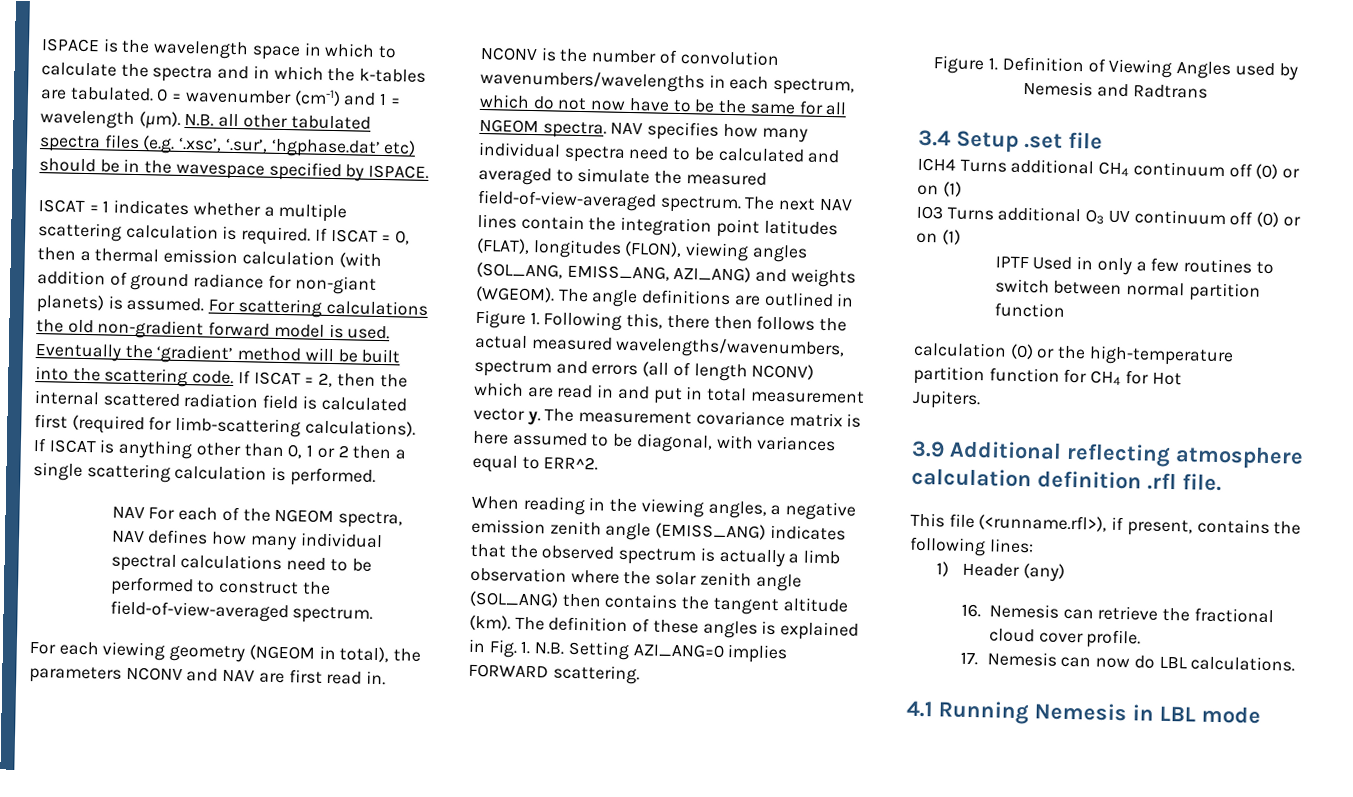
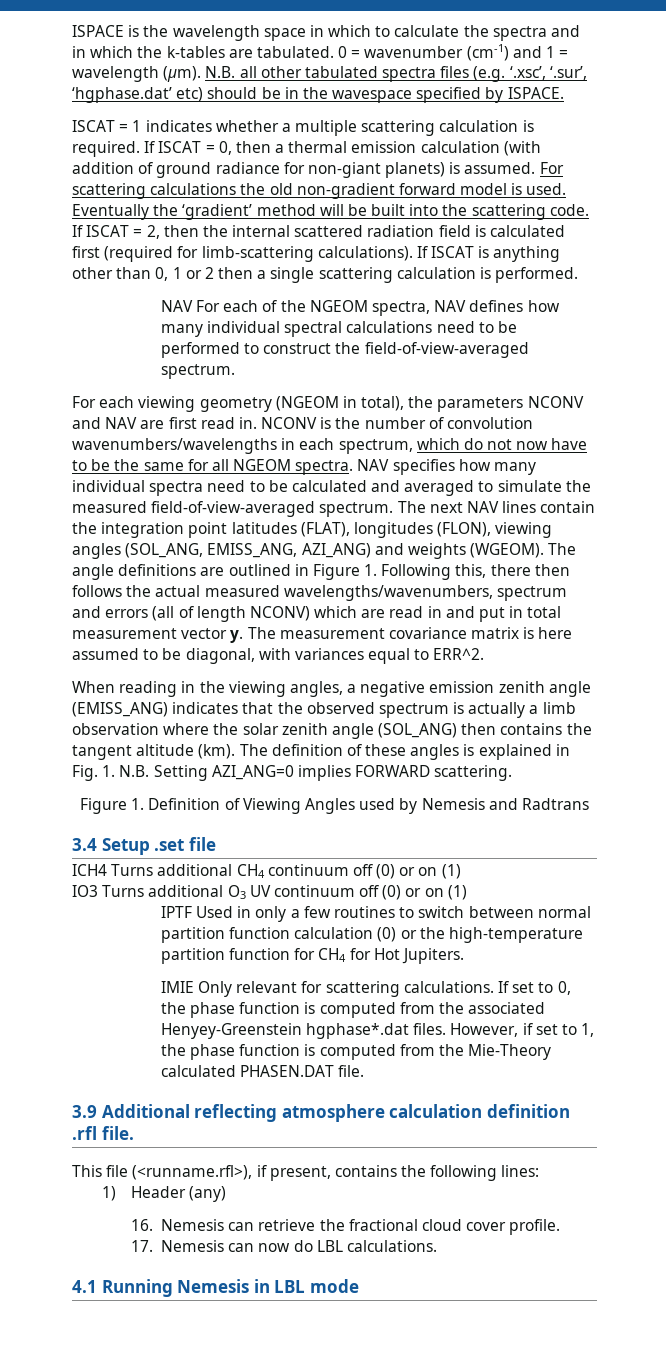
- IPTF Used in only a few routines to switch between normal partition function
- calculation (0) or the high-temperature partition function for CH4 for Hot
- Jupiters.
+ IPTF Used in only a few routines to switch between normal partition function calculation (0) or the high-temperature partition function for CH4 for Hot Jupiters.
+ IMIE Only relevant for scattering calculations. If set to 0, the phase function is computed from the associated Henyey-Greenstein hgphase*.dat files. However, if set to 1, the phase function is computed from the Mie-Theory calculated PHASEN.DAT file.

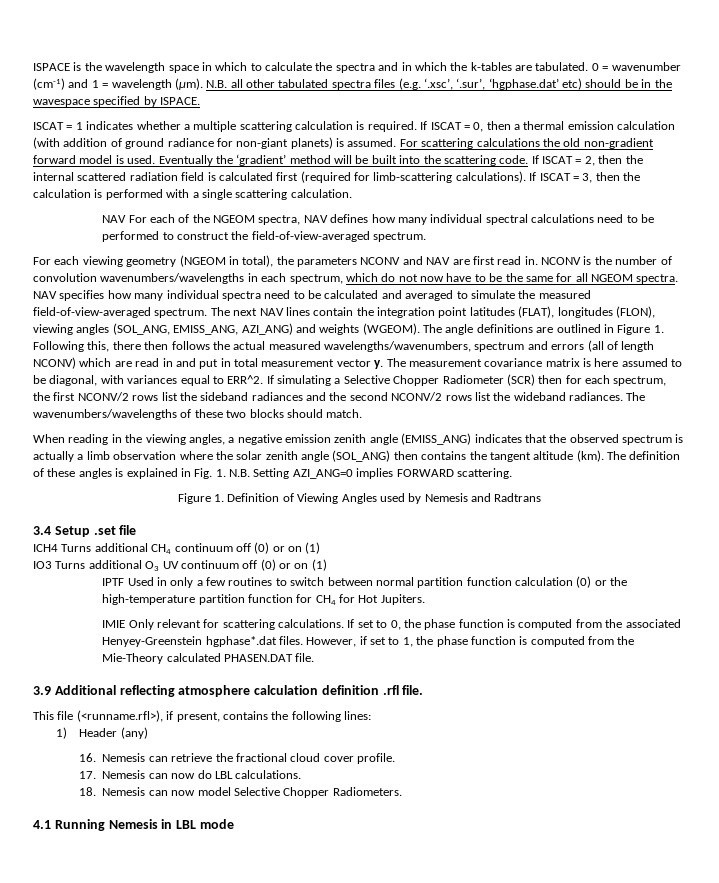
- If ISCAT is anything other than 0, 1 or 2 then a single scattering calculation is performed.
+ If ISCAT = 3, then the calculation is performed with a single scattering calculation.
+ If simulating a Selective Chopper Radiometer (SCR) then for each spectrum, the first NCONV/2 rows list the sideband radiances and the second NCONV/2 rows list the wideband radiances. The wavenumbers/wavelengths of these two blocks should match.
+ 18. Nemesis can now model Selective Chopper Radiometers.

